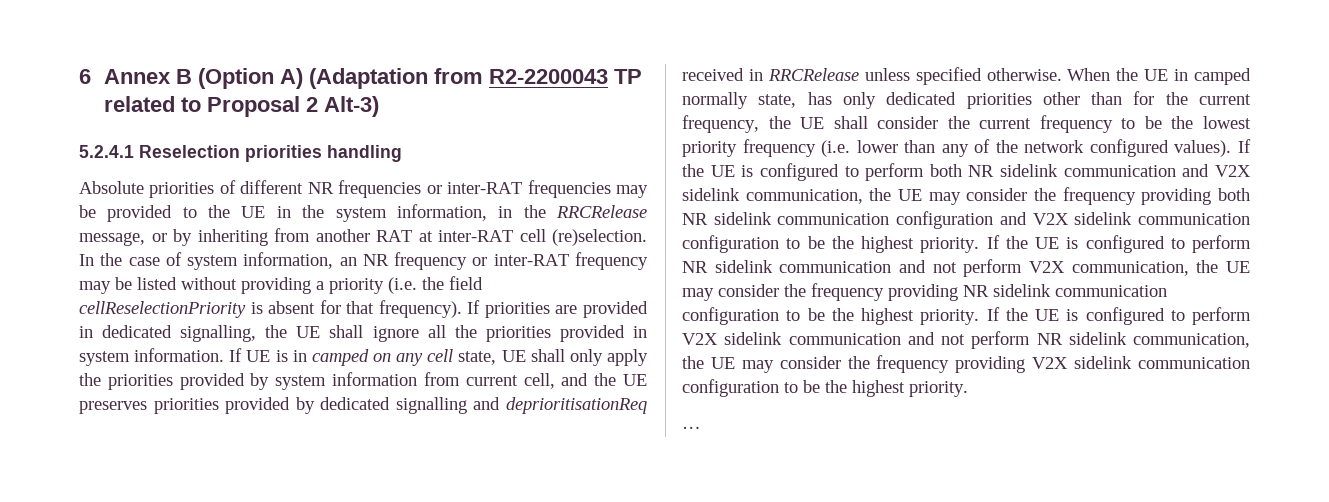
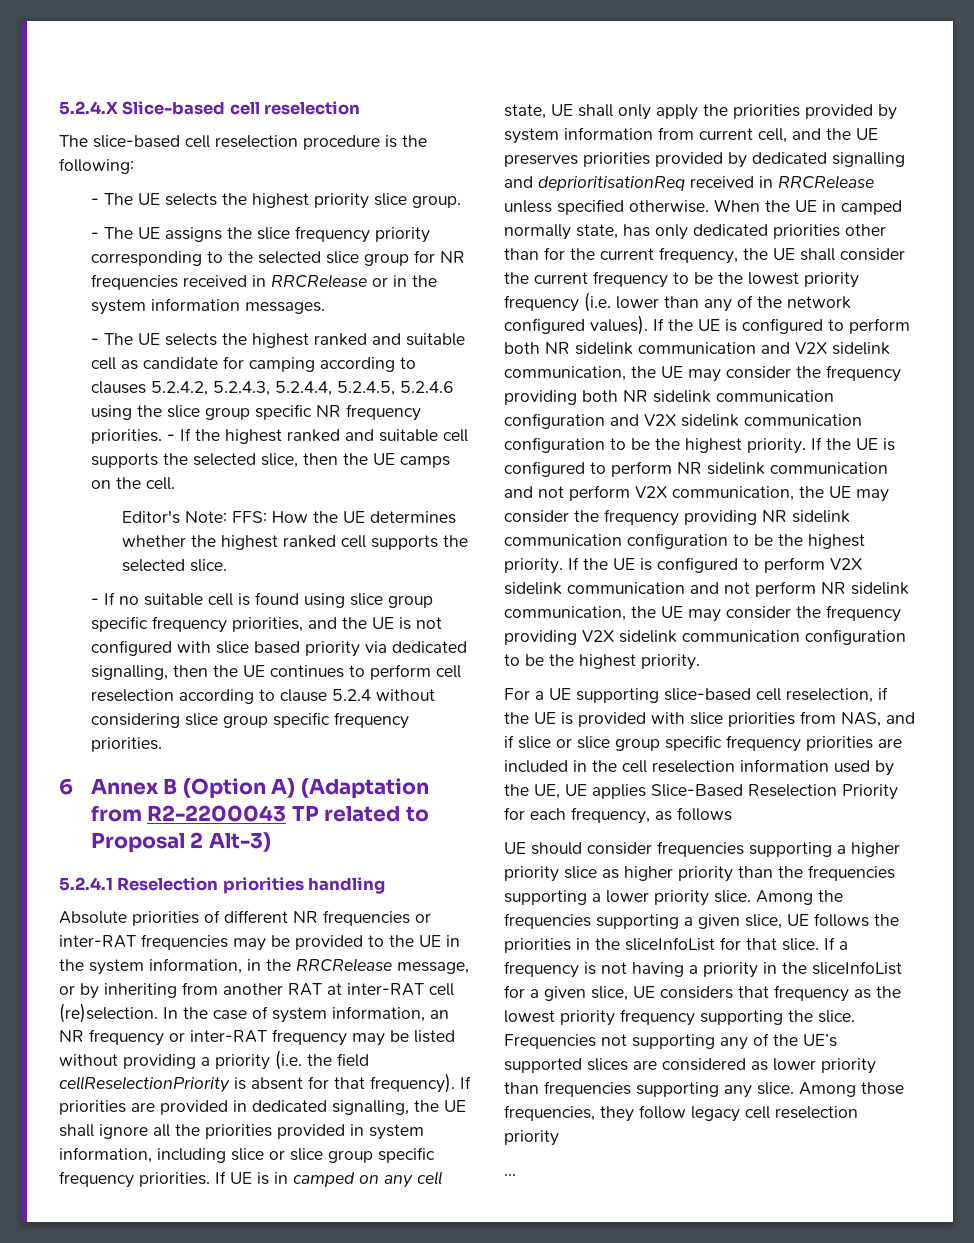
+ 5.2.4.X Slice-based cell reselection
+ The slice-based cell reselection procedure is the following:
+ - The UE selects the highest priority slice group.
+ - The UE assigns the slice frequency priority corresponding to the selected slice group for NR frequencies received in RRCRelease or in the system information messages.
+ - The UE selects the highest ranked and suitable cell as candidate for camping according to clauses 5.2.4.2, 5.2.4.3, 5.2.4.4, 5.2.4.5, 5.2.4.6 using the slice group specific NR frequency priorities. - If the highest ranked and suitable cell supports the selected slice, then the UE camps on the cell.
+ Editor's Note: FFS: How the UE determines whether the highest ranked cell supports the selected slice.
+ - If no suitable cell is found using slice group specific frequency priorities, and the UE is not configured with slice based priority via dedicated signalling, then the UE continues to perform cell reselection according to clause 5.2.4 without considering slice group specific frequency priorities.
- If priorities are provided in dedicated signalling, the UE shall ignore all the priorities provided in system information.
+ If priorities are provided in dedicated signalling, the UE shall ignore all the priorities provided in system information, including slice or slice group specific frequency priorities.
+ For a UE supporting slice-based cell reselection, if the UE is provided with slice priorities from NAS, and if slice or slice group specific frequency priorities are included in the cell reselection information used by the UE, UE applies Slice-Based Reselection Priority for each frequency, as follows
+ UE should consider frequencies supporting a higher priority slice as higher priority than the frequencies supporting a lower priority slice. Among the frequencies supporting a given slice, UE follows the priorities in the sliceInfoList for that slice. If a frequency is not having a priority in the sliceInfoList for a given slice, UE considers that frequency as the lowest priority frequency supporting the slice. Frequencies not supporting any of the UE’s supported slices are considered as lower priority than frequencies supporting any slice. Among those frequencies, they follow legacy cell reselection priority

